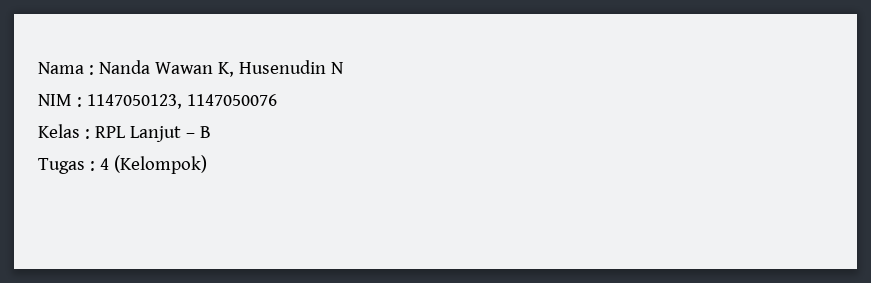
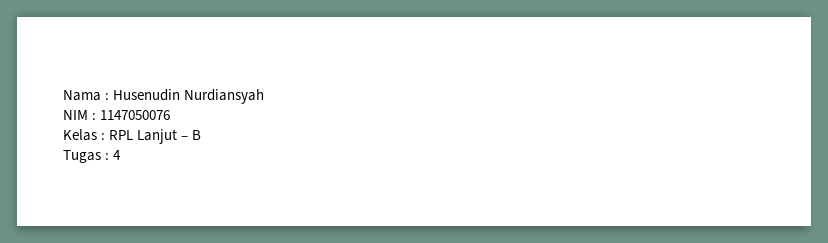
- Nama : Nanda Wawan K, Husenudin N
+ Nama : Husenudin Nurdiansyah
- NIM : 1147050123, 1147050076
+ NIM : 1147050076
- Tugas : 4 (Kelompok)
+ Tugas : 4

